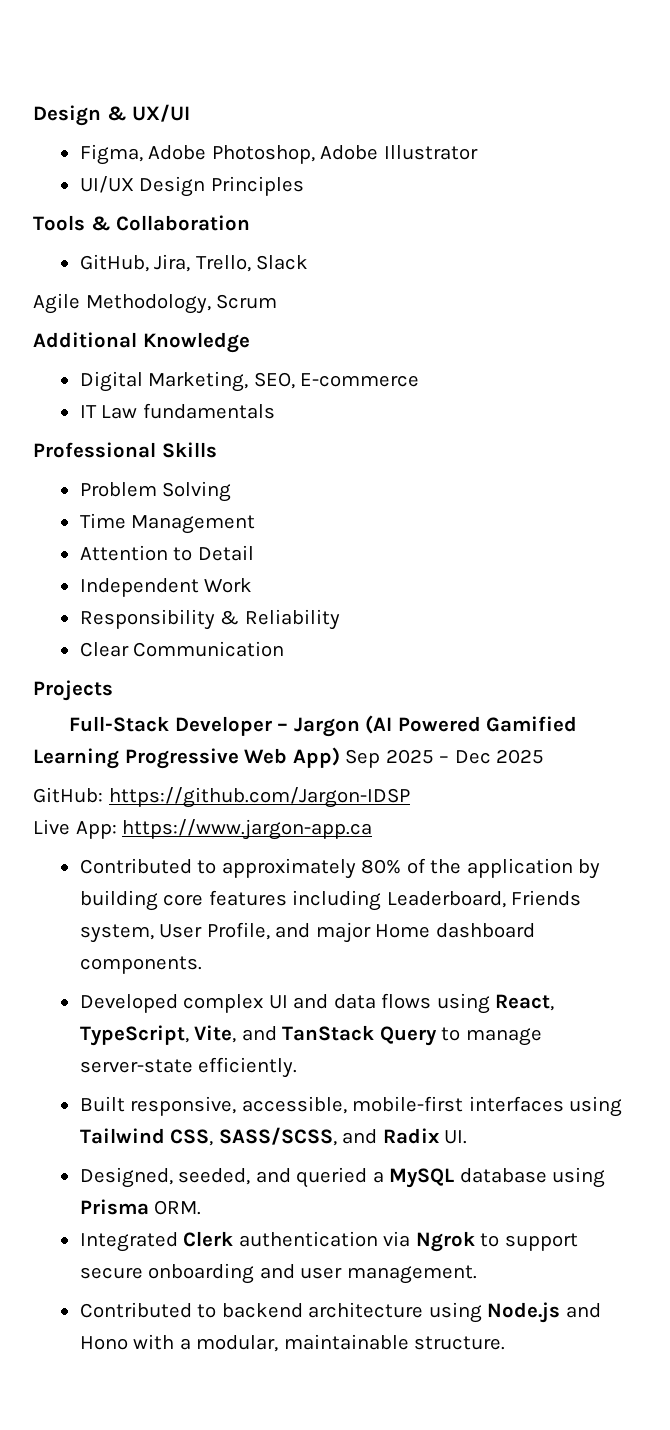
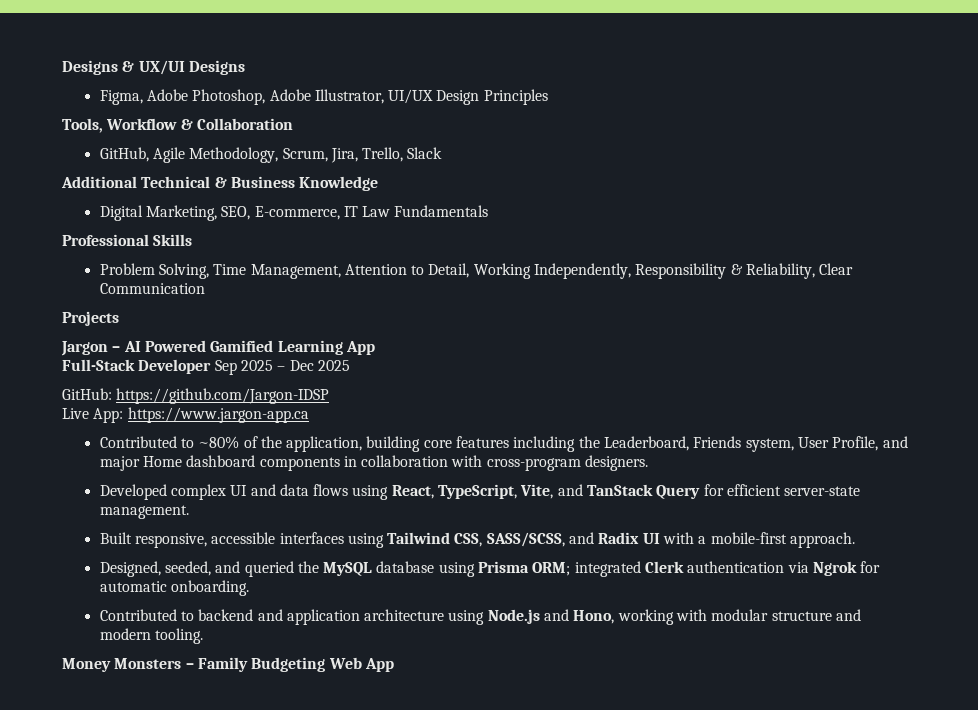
- Design & UX/UI
+ Designs & UX/UI Designs
- Figma, Adobe Photoshop, Adobe Illustrator
- UI/UX Design Principles
+ Figma, Adobe Photoshop, Adobe Illustrator, UI/UX Design Principles
- Tools & Collaboration
+ Tools, Workflow & Collaboration
- GitHub, Jira, Trello, Slack
+ GitHub, Agile Methodology, Scrum, Jira, Trello, Slack
- Agile Methodology, Scrum
- Additional Knowledge
+ Additional Technical & Business Knowledge
- Digital Marketing, SEO, E-commerce
- IT Law fundamentals
+ Digital Marketing, SEO, E-commerce, IT Law Fundamentals
- Problem Solving
- Time Management
- Attention to Detail
- Independent Work
- Responsibility & Reliability
- Clear Communication
+ Problem Solving, Time Management, Attention to Detail, Working Independently, Responsibility & Reliability, Clear Communication
- Full-Stack Developer – Jargon (AI Powered Gamified Learning Progressive Web App) Sep 2025 – Dec 2025
+ Jargon – AI Powered Gamified Learning App
+ Full-Stack Developer Sep 2025 – Dec 2025
- Contributed to approximately 80% of the application by building core features including Leaderboard, Friends system, User Profile, and major Home dashboard components.
+ Contributed to ~80% of the application, building core features including the Leaderboard, Friends system, User Profile, and major Home dashboard components in collaboration with cross-program designers.
- Developed complex UI and data flows using React, TypeScript, Vite, and TanStack Query to manage server-state efficiently.
+ Developed complex UI and data flows using React, TypeScript, Vite, and TanStack Query for efficient server-state management.
- Built responsive, accessible, mobile-first interfaces using Tailwind CSS, SASS/SCSS, and Radix UI.
+ Built responsive, accessible interfaces using Tailwind CSS, SASS/SCSS, and Radix UI with a mobile-first approach.
- Designed, seeded, and queried a MySQL database using Prisma ORM.
- Integrated Clerk authentication via Ngrok to support secure onboarding and user management.
+ Designed, seeded, and queried the MySQL database using Prisma ORM; integrated Clerk authentication via Ngrok for automatic onboarding.
- Contributed to backend architecture using Node.js and Hono with a modular, maintainable structure.
+ Contributed to backend and application architecture using Node.js and Hono, working with modular structure and modern tooling.
+ Money Monsters – Family Budgeting Web App

